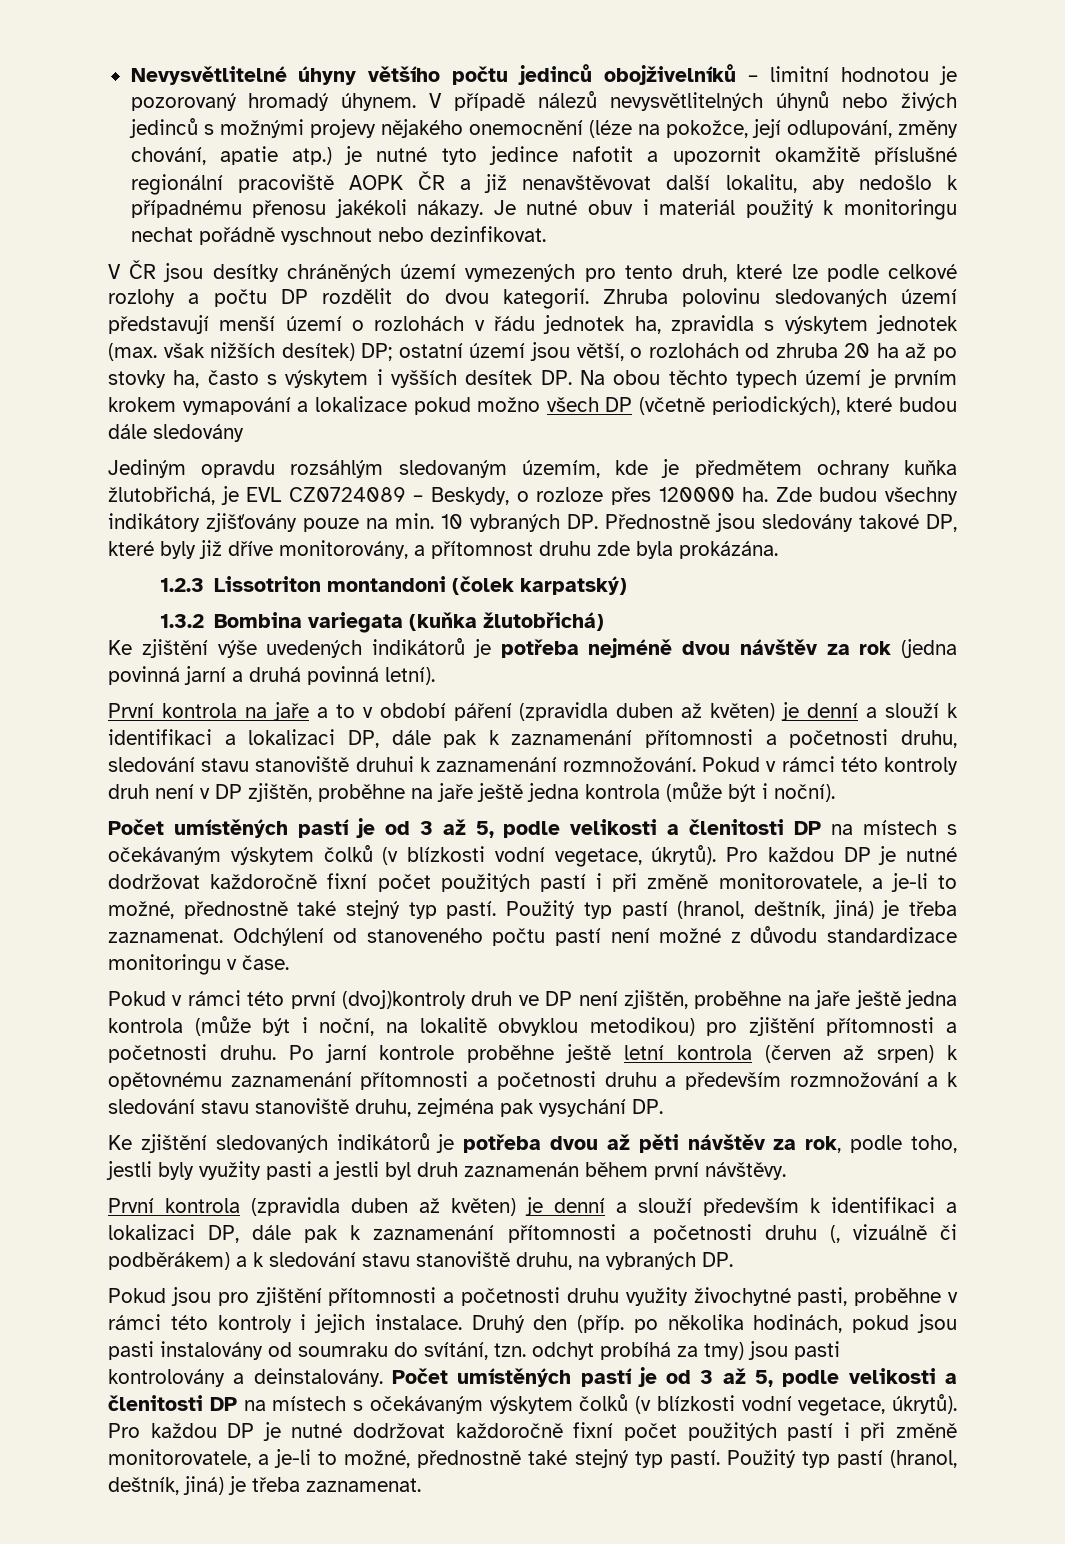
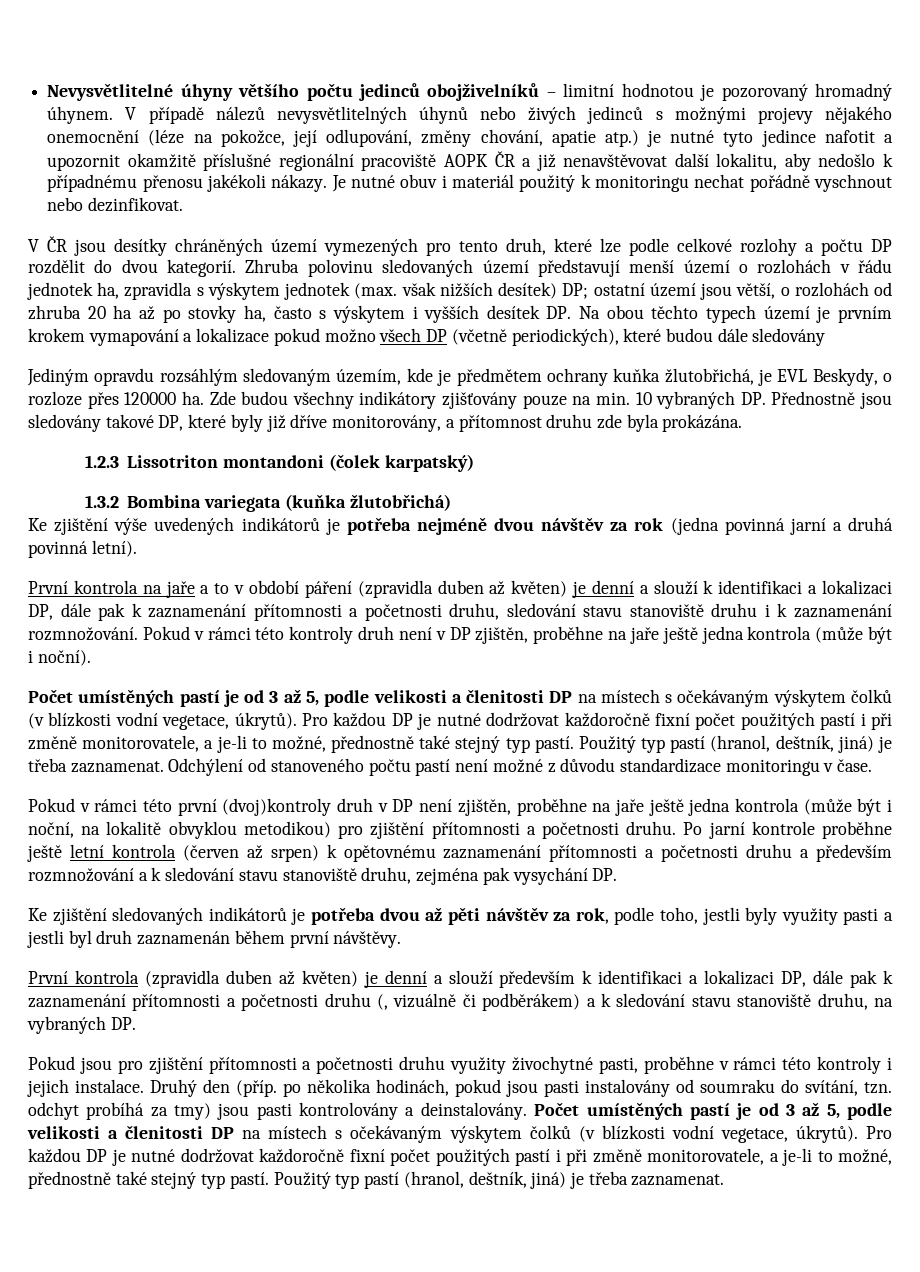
- Nevysvětlitelné úhyny většího počtu jedinců obojživelníků – limitní hodnotou je pozorovaný hromadý úhynem.
+ Nevysvětlitelné úhyny většího počtu jedinců obojživelníků – limitní hodnotou je pozorovaný hromadný úhynem.
- Jediným opravdu rozsáhlým sledovaným územím, kde je předmětem ochrany kuňka žlutobřichá, je EVL CZ0724089 – Beskydy, o rozloze přes 120000 ha.
+ Jediným opravdu rozsáhlým sledovaným územím, kde je předmětem ochrany kuňka žlutobřichá, je EVL Beskydy, o rozloze přes 120000 ha.
- První kontrola na jaře a to v období páření (zpravidla duben až květen) je denní a slouží k identifikaci a lokalizaci DP, dále pak k zaznamenání přítomnosti a početnosti druhu, sledování stavu stanoviště druhui k zaznamenání rozmnožování.
+ První kontrola na jaře a to v období páření (zpravidla duben až květen) je denní a slouží k identifikaci a lokalizaci DP, dále pak k zaznamenání přítomnosti a početnosti druhu, sledování stavu stanoviště druhu i k zaznamenání rozmnožování.
- Pokud v rámci této první (dvoj)kontroly druh ve DP není zjištěn, proběhne na jaře ještě jedna kontrola (může být i noční, na lokalitě obvyklou metodikou) pro zjištění přítomnosti a početnosti druhu.
+ Pokud v rámci této první (dvoj)kontroly druh v DP není zjištěn, proběhne na jaře ještě jedna kontrola (může být i noční, na lokalitě obvyklou metodikou) pro zjištění přítomnosti a početnosti druhu.

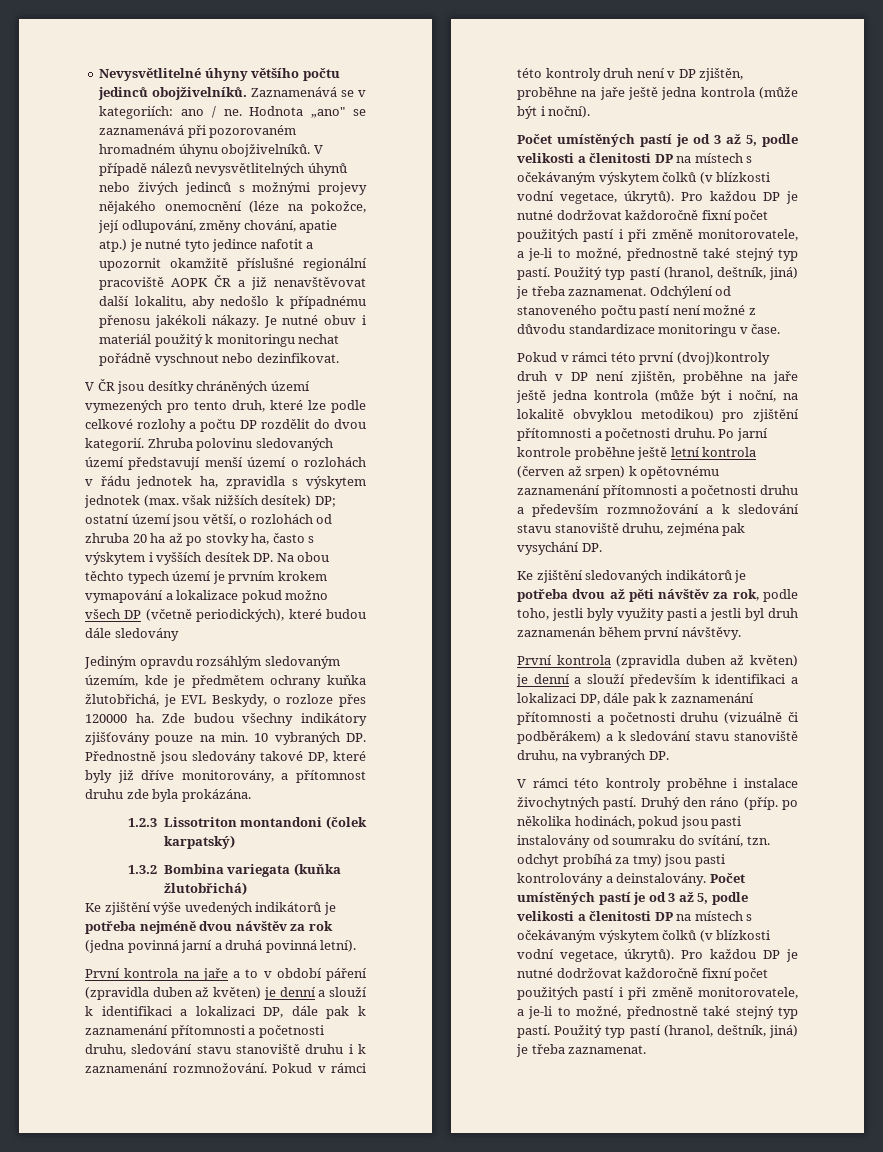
- Nevysvětlitelné úhyny většího počtu jedinců obojživelníků – limitní hodnotou je pozorovaný hromadný úhynem.
+ Nevysvětlitelné úhyny většího počtu jedinců obojživelníků. Zaznamenává se v kategoriích: ano / ne. Hodnota „ano" se zaznamenává při pozorovaném hromadném úhynu obojživelníků.
- První kontrola (zpravidla duben až květen) je denní a slouží především k identifikaci a lokalizaci DP, dále pak k zaznamenání přítomnosti a početnosti druhu (, vizuálně či podběrákem) a k sledování stavu stanoviště druhu, na vybraných DP.
+ První kontrola (zpravidla duben až květen) je denní a slouží především k identifikaci a lokalizaci DP, dále pak k zaznamenání přítomnosti a početnosti druhu (vizuálně či podběrákem) a k sledování stavu stanoviště druhu, na vybraných DP.
- Pokud jsou pro zjištění přítomnosti a početnosti druhu využity živochytné pasti, proběhne v rámci této kontroly i jejich instalace.
+ V rámci této kontroly proběhne i instalace živochytných pastí.
- Druhý den (příp. po několika hodinách, pokud jsou pasti instalovány od soumraku do svítání, tzn. odchyt probíhá za tmy) jsou pasti kontrolovány a deinstalovány.
+ Druhý den ráno (příp. po několika hodinách, pokud jsou pasti instalovány od soumraku do svítání, tzn. odchyt probíhá za tmy) jsou pasti kontrolovány a deinstalovány.

